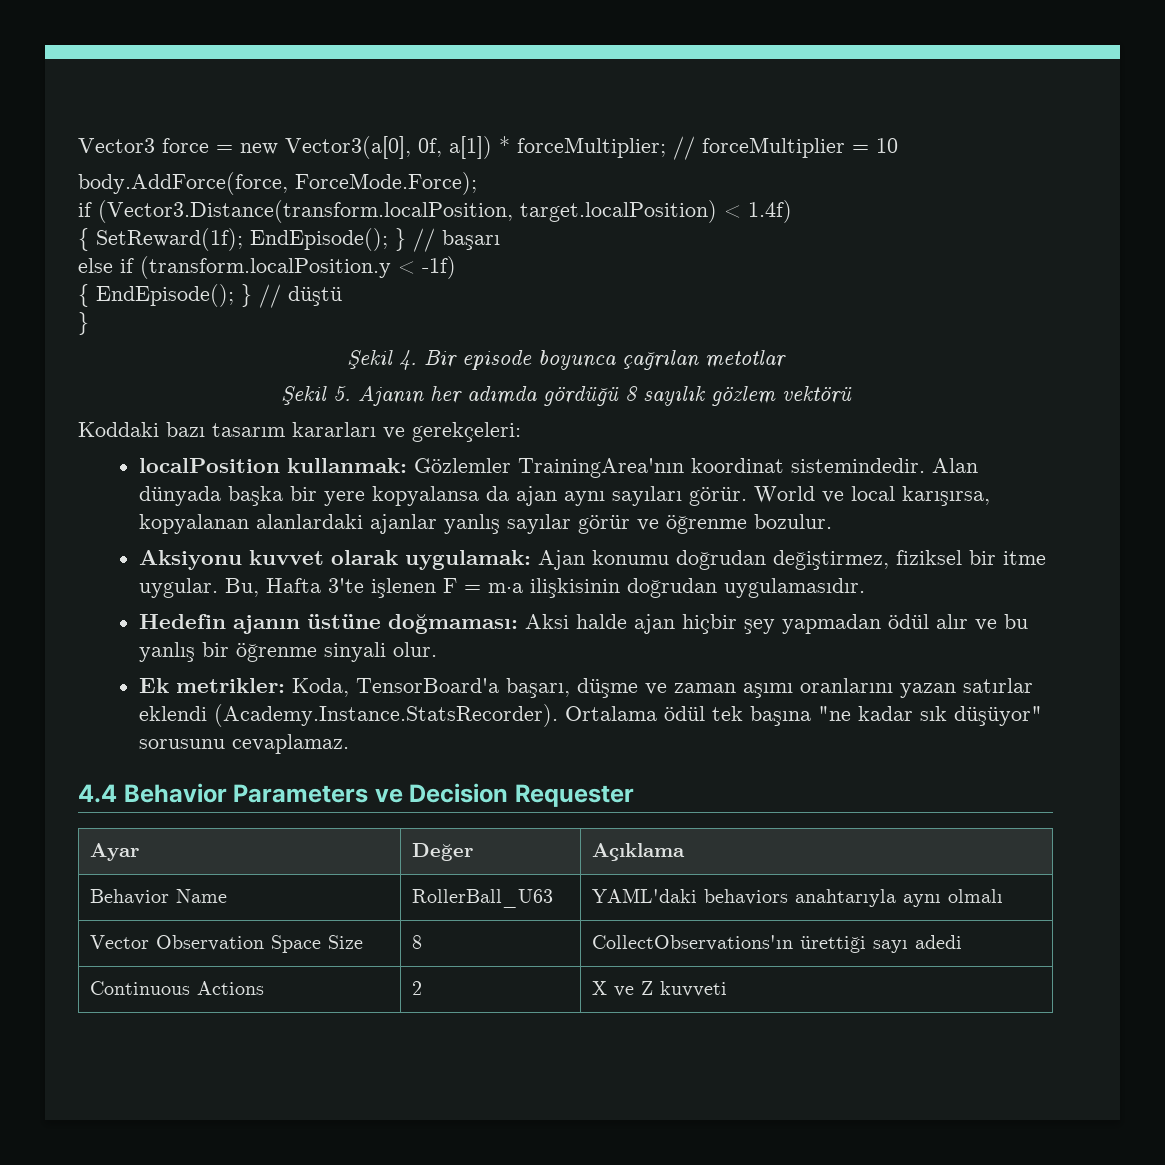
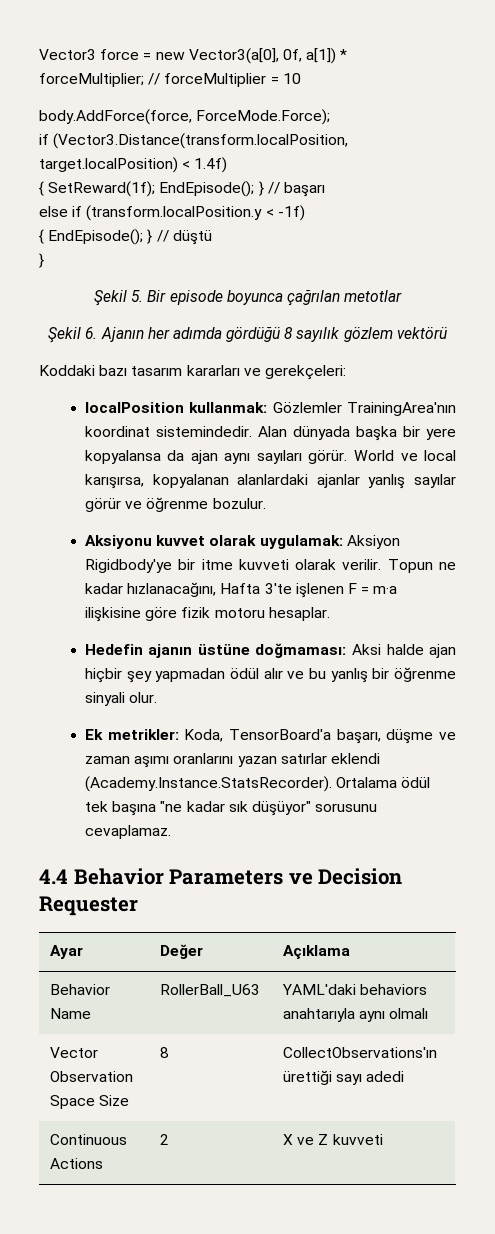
- Şekil 4. Bir episode boyunca çağrılan metotlar
+ Şekil 5. Bir episode boyunca çağrılan metotlar
- Şekil 5. Ajanın her adımda gördüğü 8 sayılık gözlem vektörü
+ Şekil 6. Ajanın her adımda gördüğü 8 sayılık gözlem vektörü
- Aksiyonu kuvvet olarak uygulamak: Ajan konumu doğrudan değiştirmez, fiziksel bir itme uygular. Bu, Hafta 3'te işlenen F = m·a ilişkisinin doğrudan uygulamasıdır.
+ Aksiyonu kuvvet olarak uygulamak: Aksiyon Rigidbody'ye bir itme kuvveti olarak verilir. Topun ne kadar hızlanacağını, Hafta 3'te işlenen F = m·a ilişkisine göre fizik motoru hesaplar.

